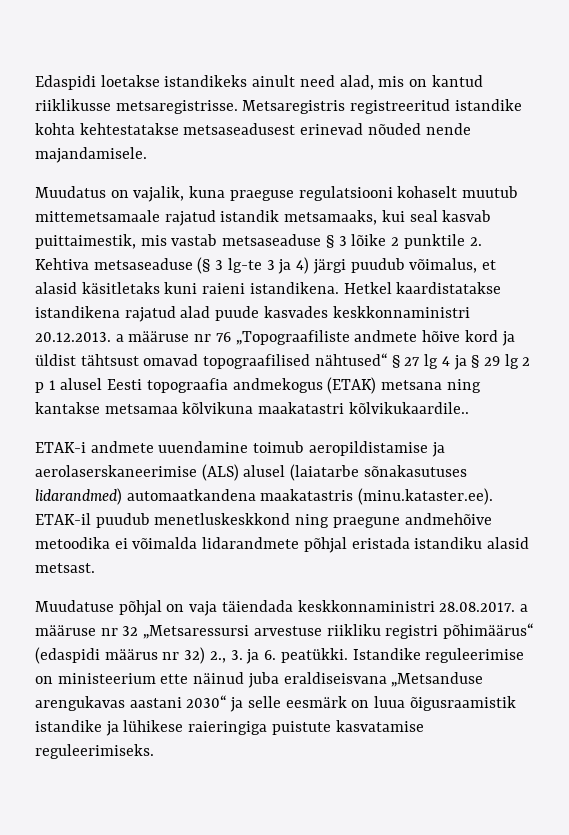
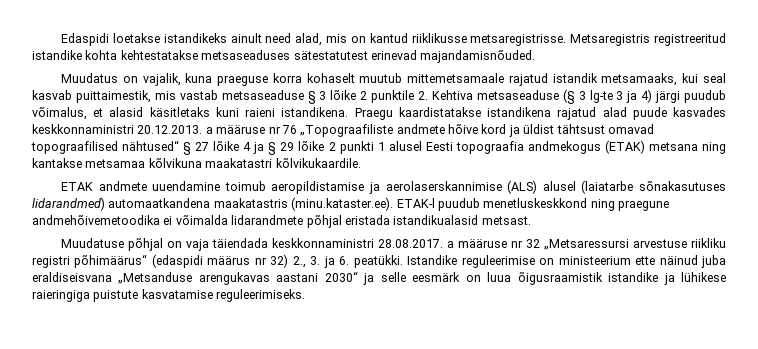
- Metsaregistris registreeritud istandike kohta kehtestatakse metsaseadusest erinevad nõuded nende majandamisele.
+ Metsaregistris registreeritud istandike kohta kehtestatakse metsaseaduses sätestatutest erinevad majandamisnõuded.
- Muudatus on vajalik, kuna praeguse regulatsiooni kohaselt muutub mittemetsamaale rajatud istandik metsamaaks, kui seal kasvab puittaimestik, mis vastab metsaseaduse § 3 lõike 2 punktile 2. Kehtiva metsaseaduse (§ 3 lg-te 3 ja 4) järgi puudub võimalus, et alasid käsitletaks kuni raieni istandikena.
+ Muudatus on vajalik, kuna praeguse korra kohaselt muutub mittemetsamaale rajatud istandik metsamaaks, kui seal kasvab puittaimestik, mis vastab metsaseaduse § 3 lõike 2 punktile 2. Kehtiva metsaseaduse (§ 3 lg-te 3 ja 4) järgi puudub võimalus, et alasid käsitletaks kuni raieni istandikena.
- Hetkel kaardistatakse istandikena rajatud alad puude kasvades keskkonnaministri 20.12.2013. a määruse nr 76 „Topograafiliste andmete hõive kord ja üldist tähtsust omavad topograafilised nähtused“ § 27 lg 4 ja § 29 lg 2 p 1 alusel Eesti topograafia andmekogus (ETAK) metsana ning kantakse metsamaa kõlvikuna maakatastri kõlvikukaardile..
- ETAK-i andmete uuendamine toimub aeropildistamise ja aerolaserskaneerimise (ALS) alusel (laiatarbe sõnakasutuses lidarandmed) automaatkandena maakatastris (minu.kataster.ee). ETAK-il puudub menetluskeskkond ning praegune andmehõive metoodika ei võimalda lidarandmete põhjal eristada istandiku alasid metsast.
+ Praegu kaardistatakse istandikena rajatud alad puude kasvades keskkonnaministri 20.12.2013. a määruse nr 76 „Topograafiliste andmete hõive kord ja üldist tähtsust omavad topograafilised nähtused“ § 27 lõike 4 ja § 29 lõike 2 punkti 1 alusel Eesti topograafia andmekogus (ETAK) metsana ning kantakse metsamaa kõlvikuna maakatastri kõlvikukaardile.
+ ETAK andmete uuendamine toimub aeropildistamise ja aerolaserskannimise (ALS) alusel (laiatarbe sõnakasutuses lidarandmed) automaatkandena maakatastris (minu.kataster.ee). ETAK-l puudub menetluskeskkond ning praegune andmehõivemetoodika ei võimalda lidarandmete põhjal eristada istandikualasid metsast.

